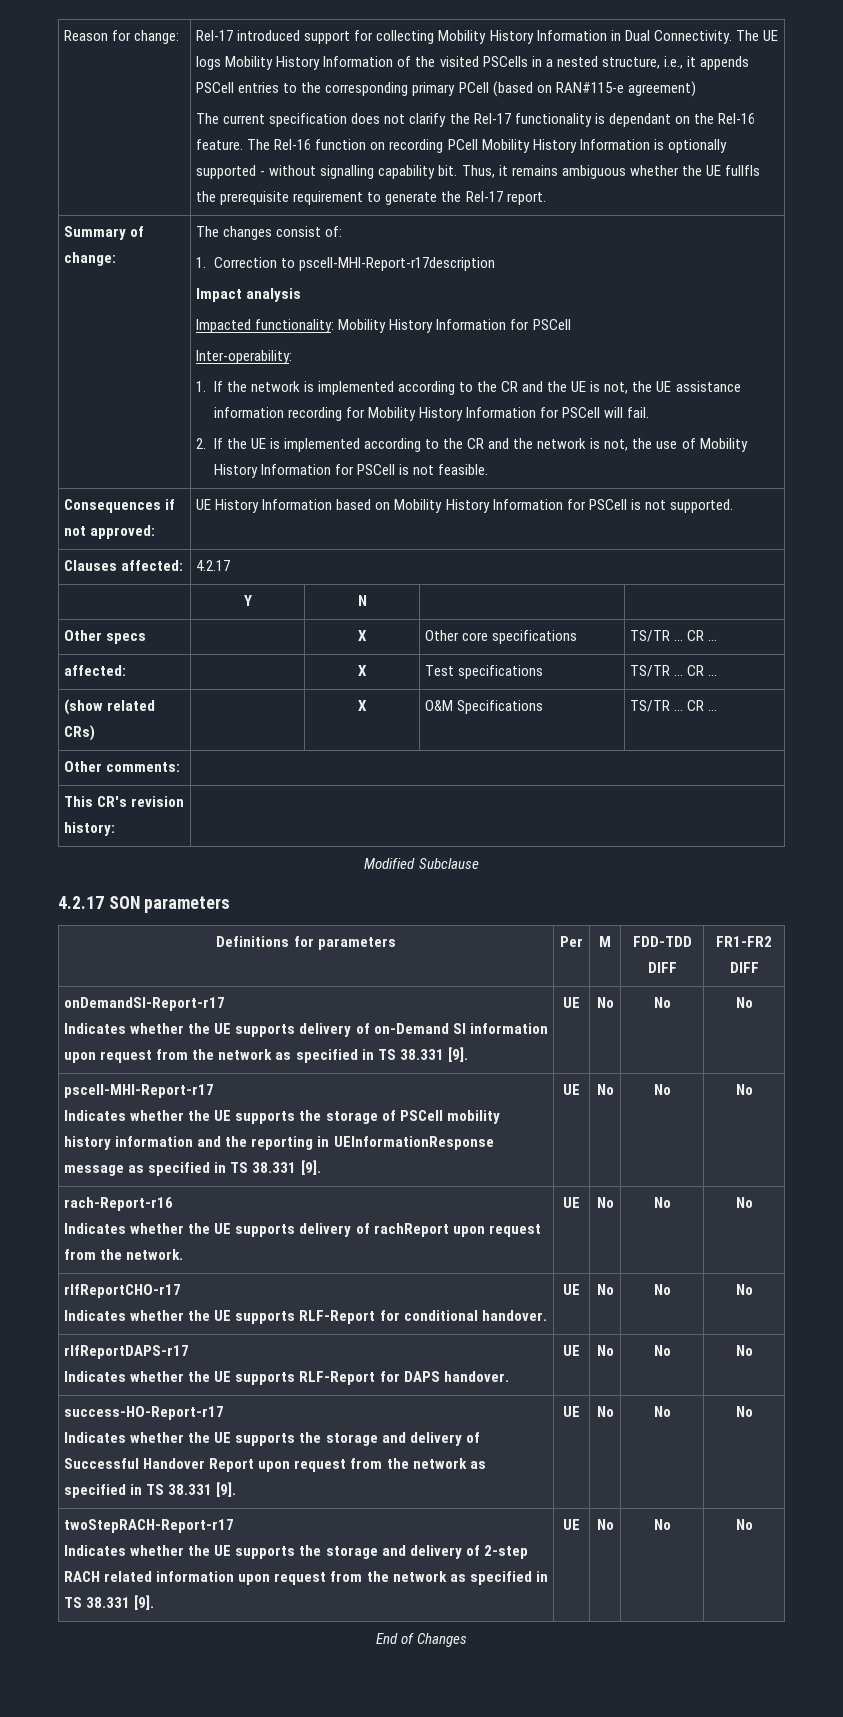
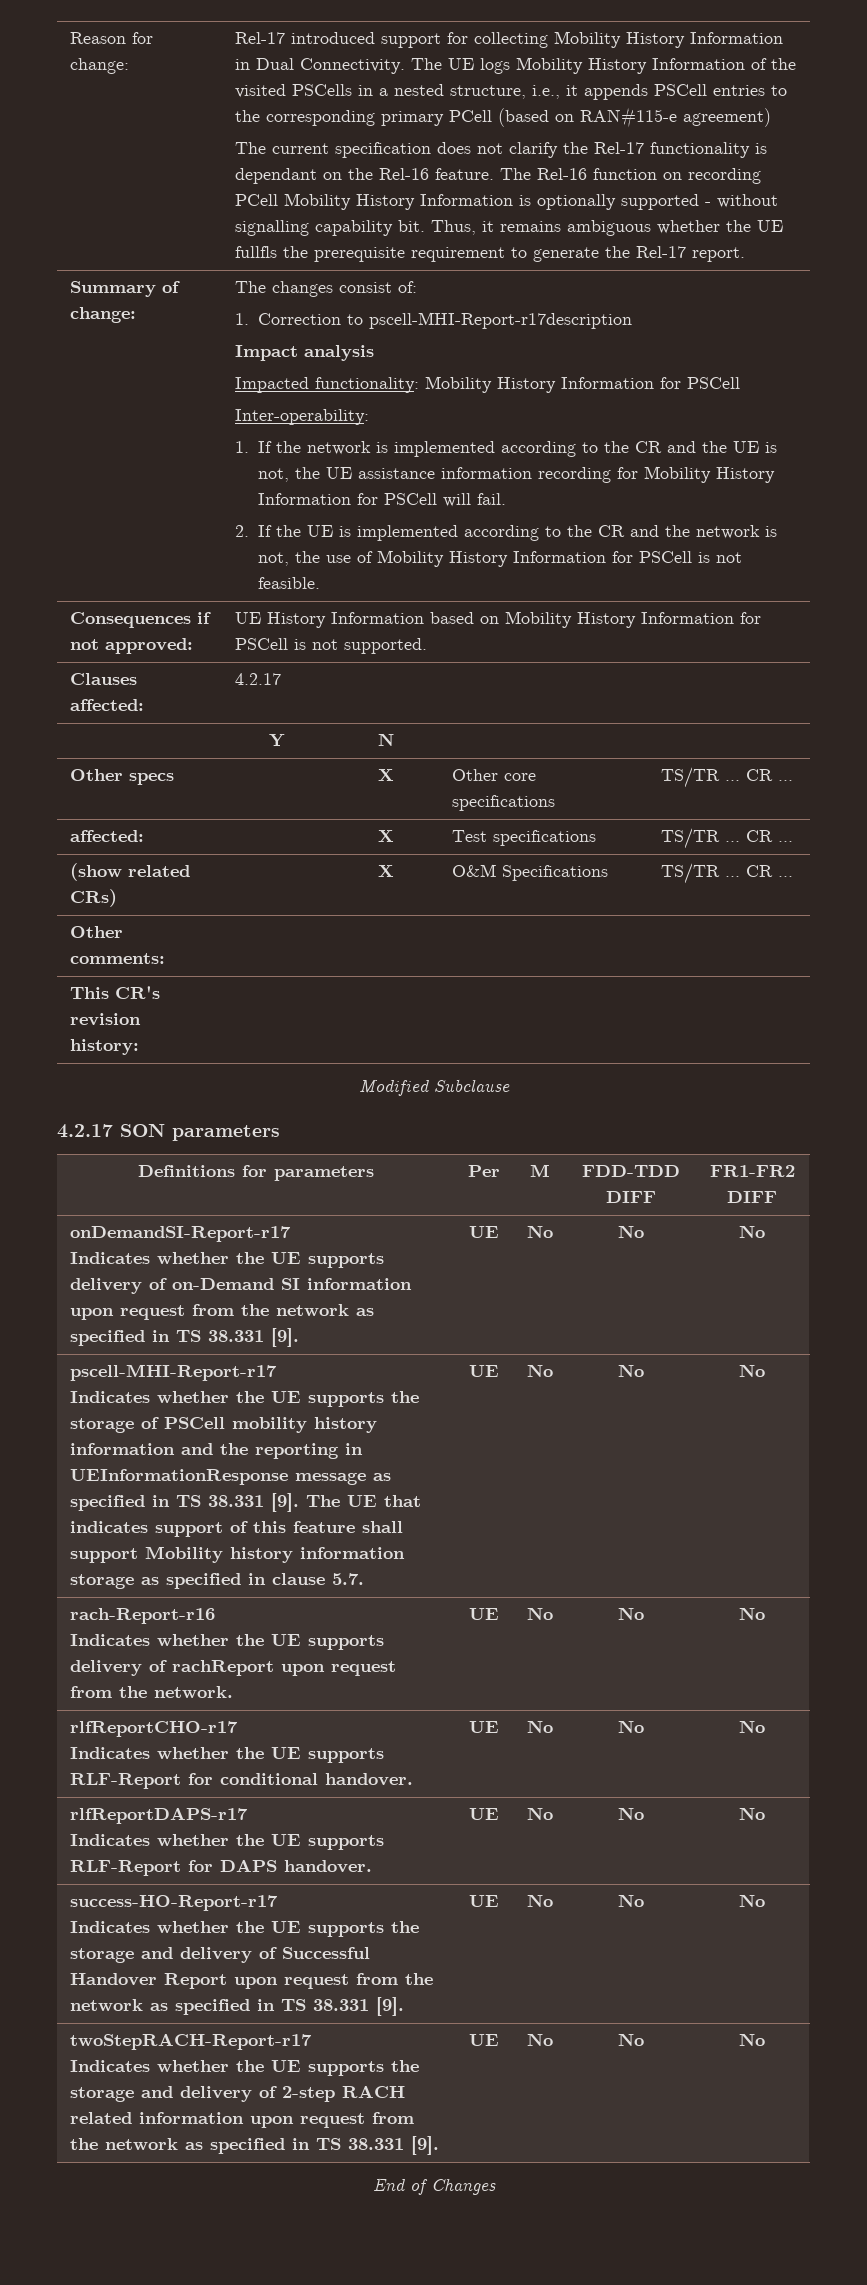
+ The UE that indicates support of this feature shall support Mobility history information storage as specified in clause 5.7.

